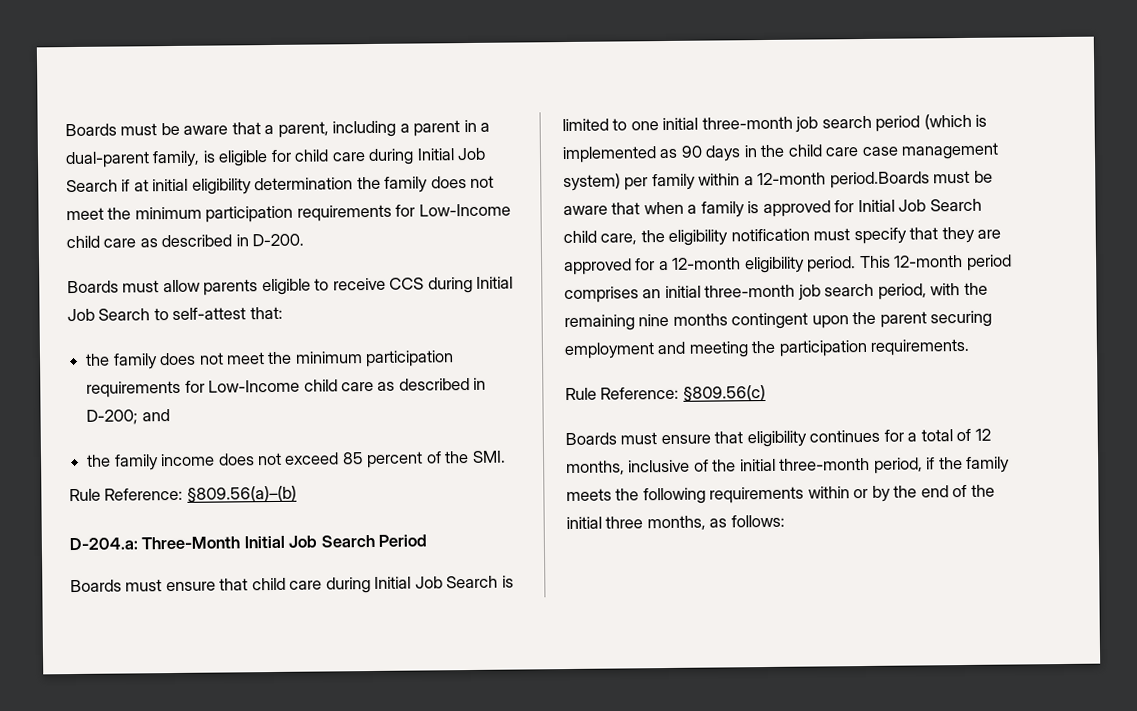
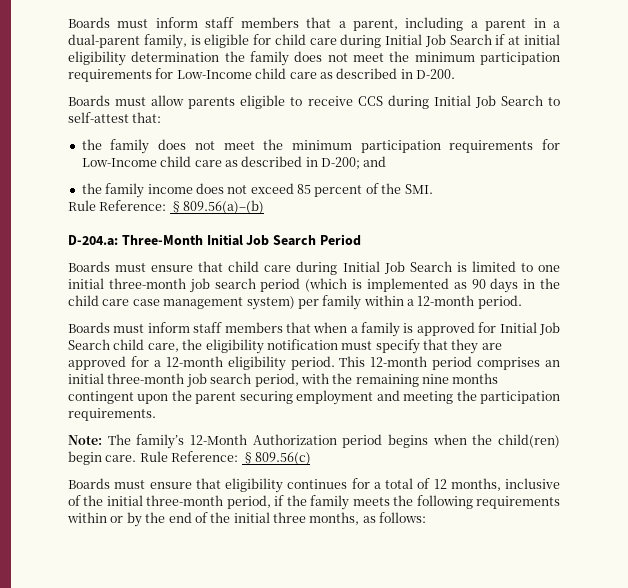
- Boards must be aware that a parent, including a parent in a dual-parent family, is eligible for child care during Initial Job Search if at initial eligibility determination the family does not meet the minimum participation requirements for Low-Income child care as described in D-200.
+ Boards must inform staff members that a parent, including a parent in a dual-parent family, is eligible for child care during Initial Job Search if at initial eligibility determination the family does not meet the minimum participation requirements for Low-Income child care as described in D-200.
- Boards must ensure that child care during Initial Job Search is limited to one initial three-month job search period (which is implemented as 90 days in the child care case management system) per family within a 12-month period.Boards must be aware that when a family is approved for Initial Job Search child care, the eligibility notification must specify that they are approved for a 12-month eligibility period.
+ Boards must ensure that child care during Initial Job Search is limited to one initial three-month job search period (which is implemented as 90 days in the child care case management system) per family within a 12-month period.
+ Boards must inform staff members that when a family is approved for Initial Job Search child care, the eligibility notification must specify that they are approved for a 12-month eligibility period.
+ Note: The family’s 12-Month Authorization period begins when the child(ren) begin care.

